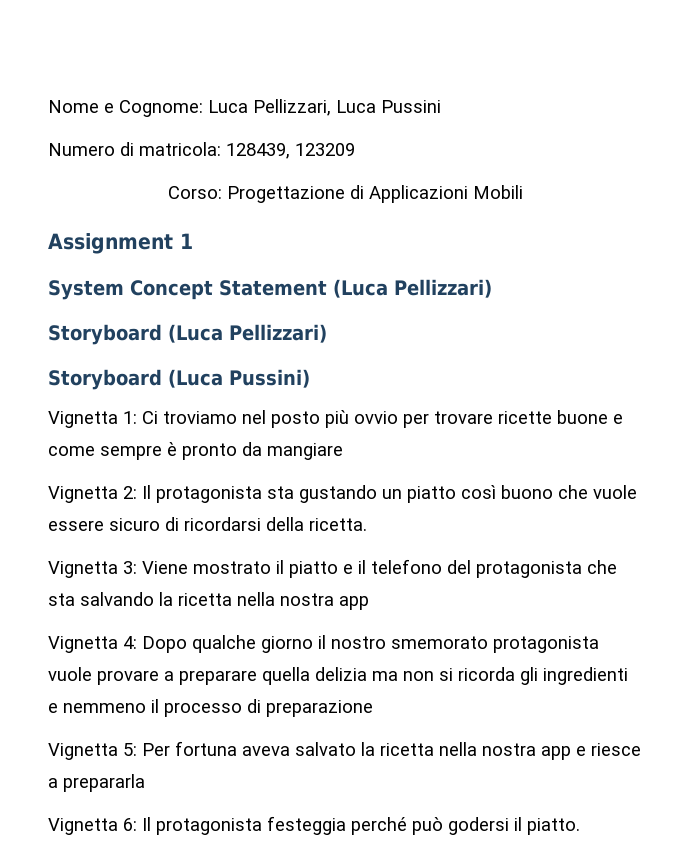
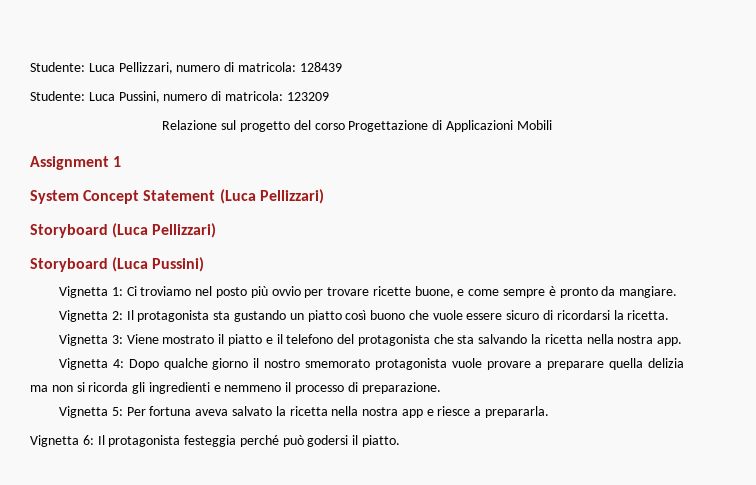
- Nome e Cognome: Luca Pellizzari, Luca Pussini
- Numero di matricola: 128439, 123209
- Corso: Progettazione di Applicazioni Mobili
+ Studente: Luca Pellizzari, numero di matricola: 128439
+ Studente: Luca Pussini, numero di matricola: 123209
+ Relazione sul progetto del corso Progettazione di Applicazioni Mobili
- Vignetta 1: Ci troviamo nel posto più ovvio per trovare ricette buone e come sempre è pronto da mangiare
+ Vignetta 1: Ci troviamo nel posto più ovvio per trovare ricette buone, e come sempre è pronto da mangiare.
- Vignetta 2: Il protagonista sta gustando un piatto così buono che vuole essere sicuro di ricordarsi della ricetta.
+ Vignetta 2: Il protagonista sta gustando un piatto così buono che vuole essere sicuro di ricordarsi la ricetta.
- Vignetta 3: Viene mostrato il piatto e il telefono del protagonista che sta salvando la ricetta nella nostra app
+ Vignetta 3: Viene mostrato il piatto e il telefono del protagonista che sta salvando la ricetta nella nostra app.
- Vignetta 4: Dopo qualche giorno il nostro smemorato protagonista vuole provare a preparare quella delizia ma non si ricorda gli ingredienti e nemmeno il processo di preparazione
+ Vignetta 4: Dopo qualche giorno il nostro smemorato protagonista vuole provare a preparare quella delizia ma non si ricorda gli ingredienti e nemmeno il processo di preparazione.
- Vignetta 5: Per fortuna aveva salvato la ricetta nella nostra app e riesce a prepararla
+ Vignetta 5: Per fortuna aveva salvato la ricetta nella nostra app e riesce a prepararla.

